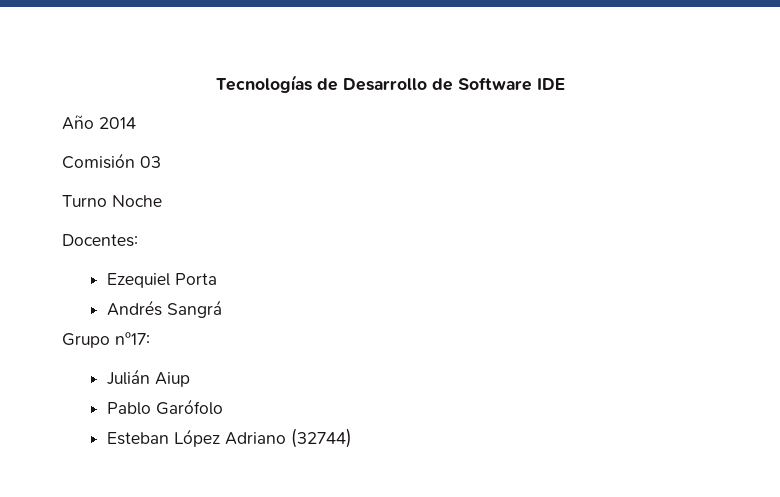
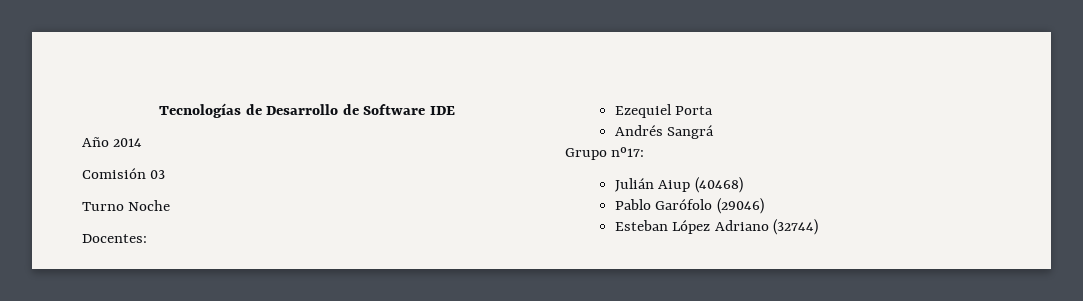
- Julián Aiup
+ Julián Aiup (40468)
- Pablo Garófolo
+ Pablo Garófolo (29046)

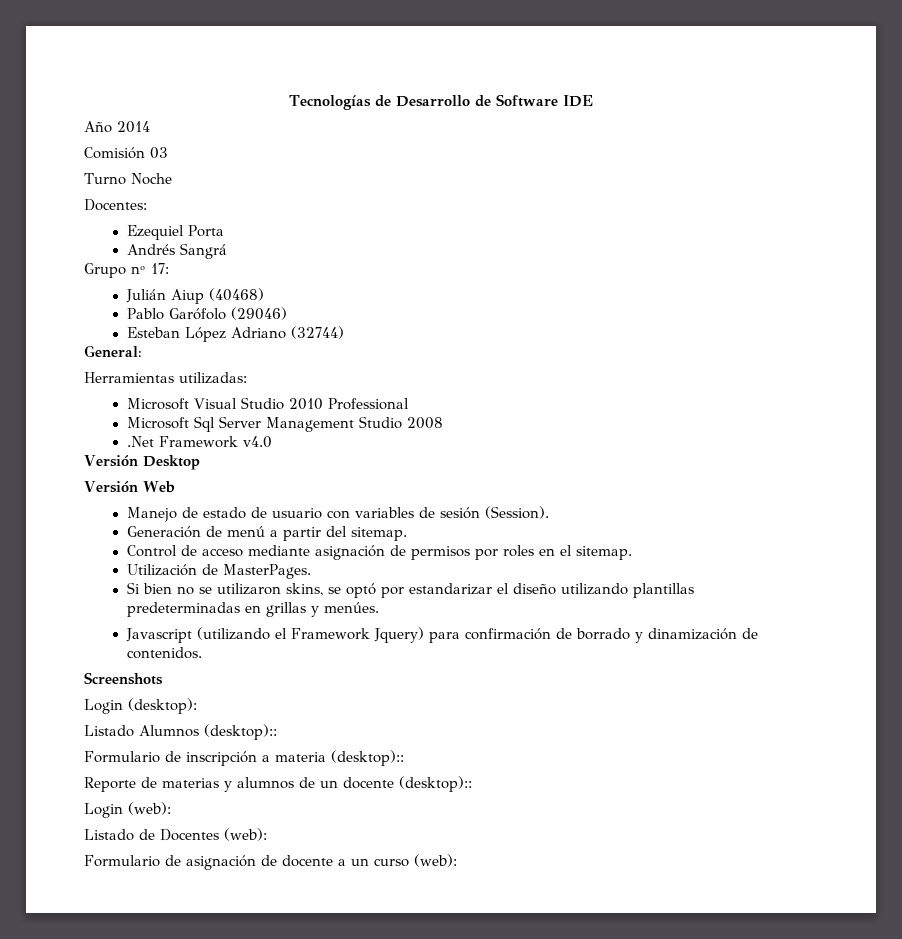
- Grupo nº17:
+ Grupo nº 17:
+ General:
+ Herramientas utilizadas:
+ Microsoft Visual Studio 2010 Professional
+ Microsoft Sql Server Management Studio 2008
+ .Net Framework v4.0
+ Versión Desktop
+ Versión Web
+ Manejo de estado de usuario con variables de sesión (Session).
+ Generación de menú a partir del sitemap.
+ Control de acceso mediante asignación de permisos por roles en el sitemap.
+ Utilización de MasterPages.
+ Si bien no se utilizaron skins, se optó por estandarizar el diseño utilizando plantillas predeterminadas en grillas y menúes.
+ Javascript (utilizando el Framework Jquery) para confirmación de borrado y dinamización de contenidos.
+ Screenshots
+ Login (desktop):
+ Listado Alumnos (desktop)::
+ Formulario de inscripción a materia (desktop)::
+ Reporte de materias y alumnos de un docente (desktop)::
+ Login (web):
+ Listado de Docentes (web):
+ Formulario de asignación de docente a un curso (web):

